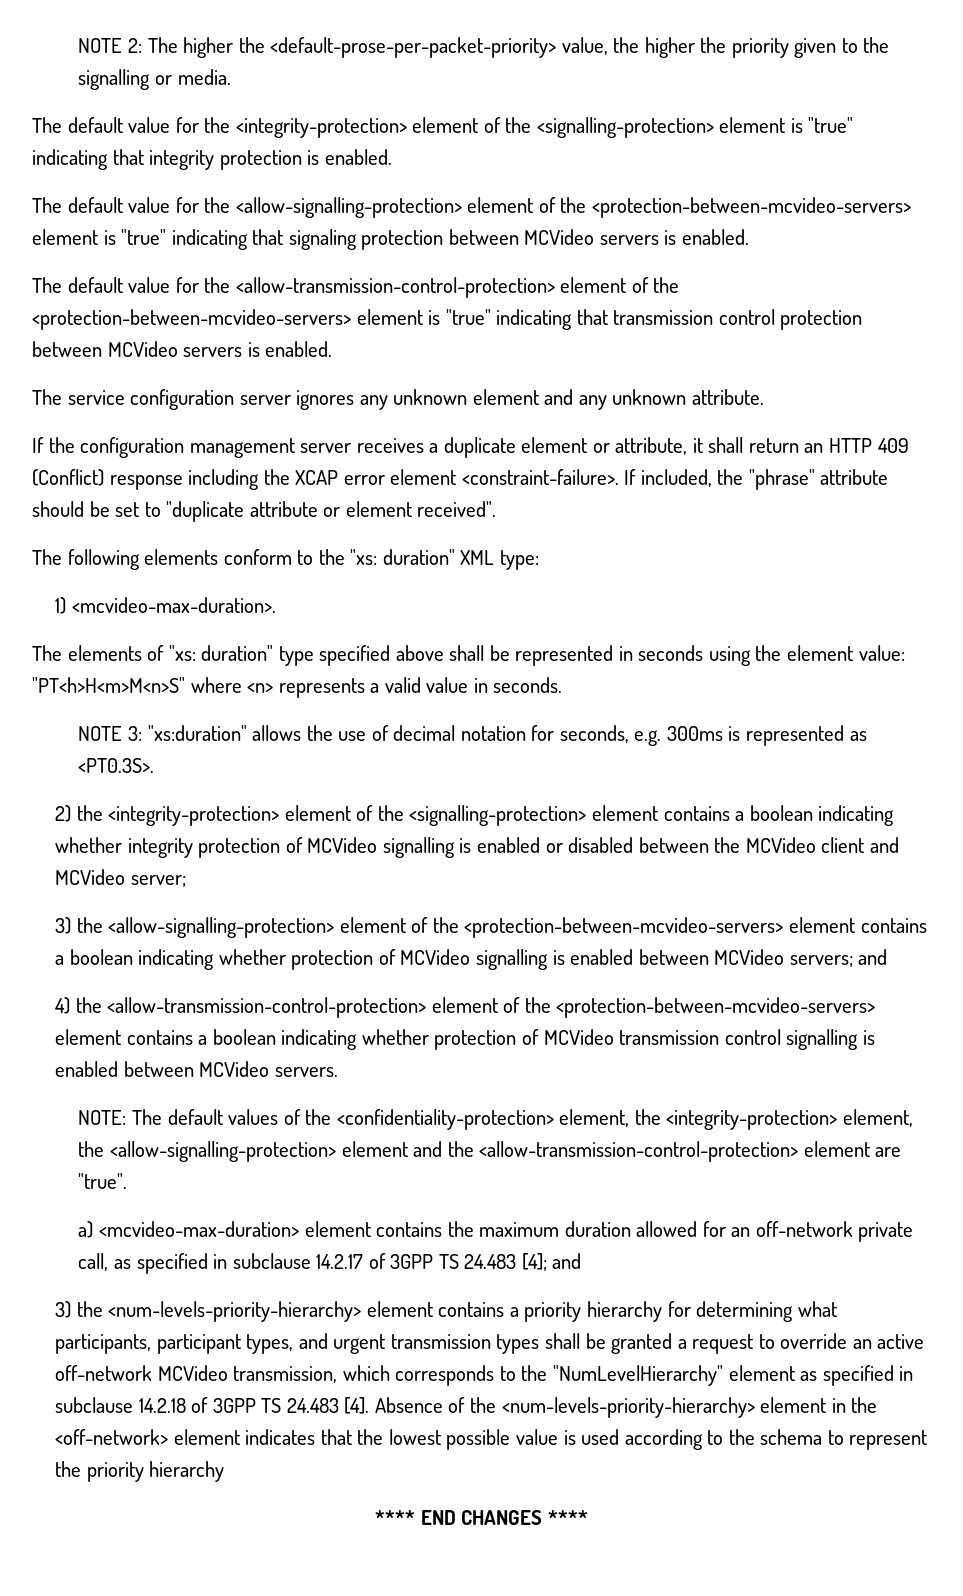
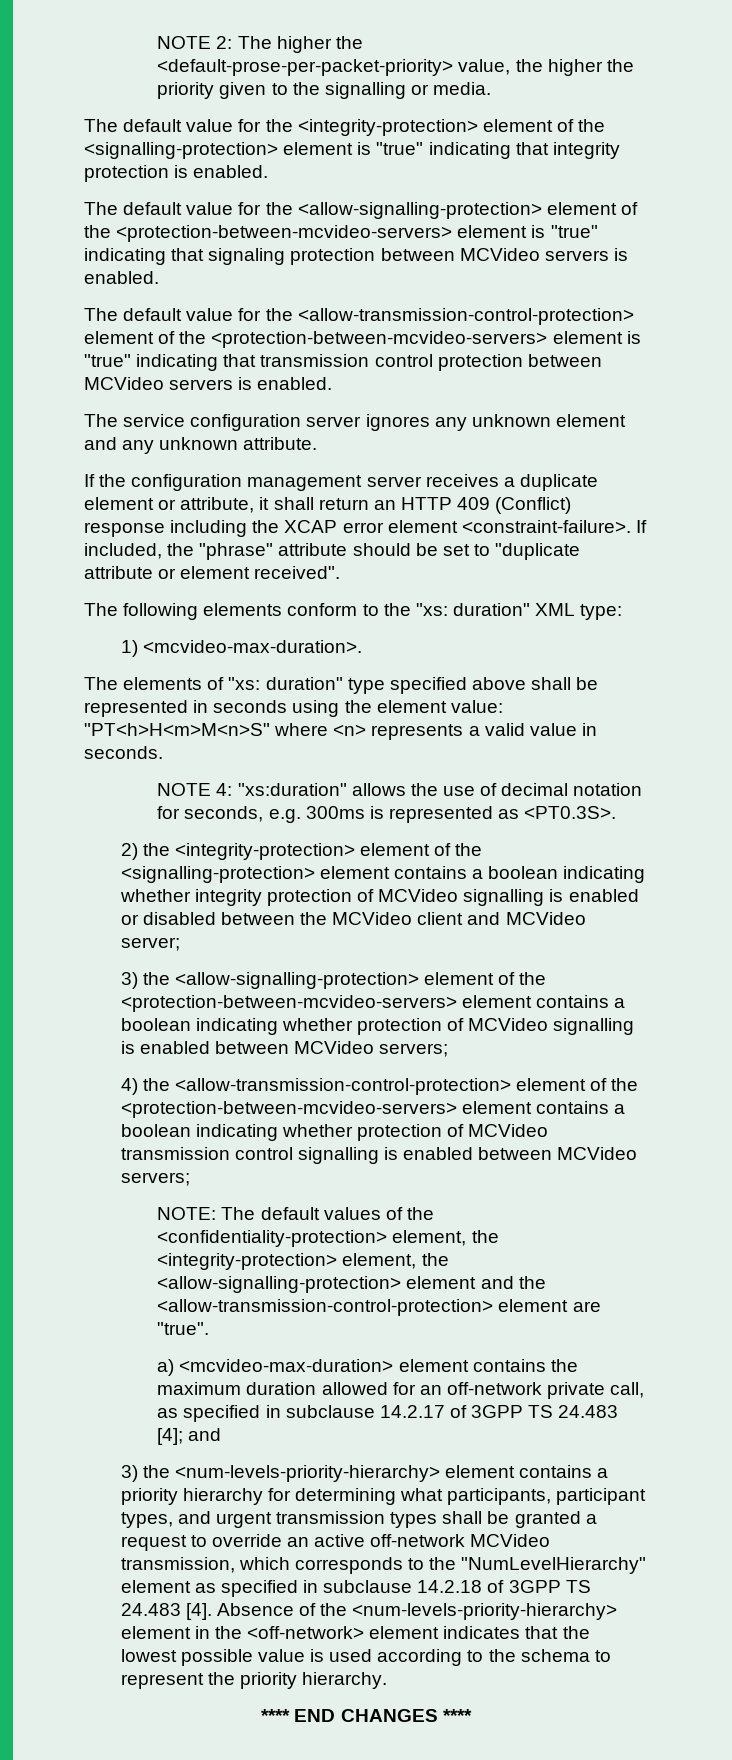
- NOTE 3: "xs:duration" allows the use of decimal notation for seconds, e.g. 300ms is represented as <PT0.3S>.
+ NOTE 4: "xs:duration" allows the use of decimal notation for seconds, e.g. 300ms is represented as <PT0.3S>.
- 3) the <allow-signalling-protection> element of the <protection-between-mcvideo-servers> element contains a boolean indicating whether protection of MCVideo signalling is enabled between MCVideo servers; and
+ 3) the <allow-signalling-protection> element of the <protection-between-mcvideo-servers> element contains a boolean indicating whether protection of MCVideo signalling is enabled between MCVideo servers;
- 4) the <allow-transmission-control-protection> element of the <protection-between-mcvideo-servers> element contains a boolean indicating whether protection of MCVideo transmission control signalling is enabled between MCVideo servers.
+ 4) the <allow-transmission-control-protection> element of the <protection-between-mcvideo-servers> element contains a boolean indicating whether protection of MCVideo transmission control signalling is enabled between MCVideo servers;
- Absence of the <num-levels-priority-hierarchy> element in the <off-network> element indicates that the lowest possible value is used according to the schema to represent the priority hierarchy
+ Absence of the <num-levels-priority-hierarchy> element in the <off-network> element indicates that the lowest possible value is used according to the schema to represent the priority hierarchy.

